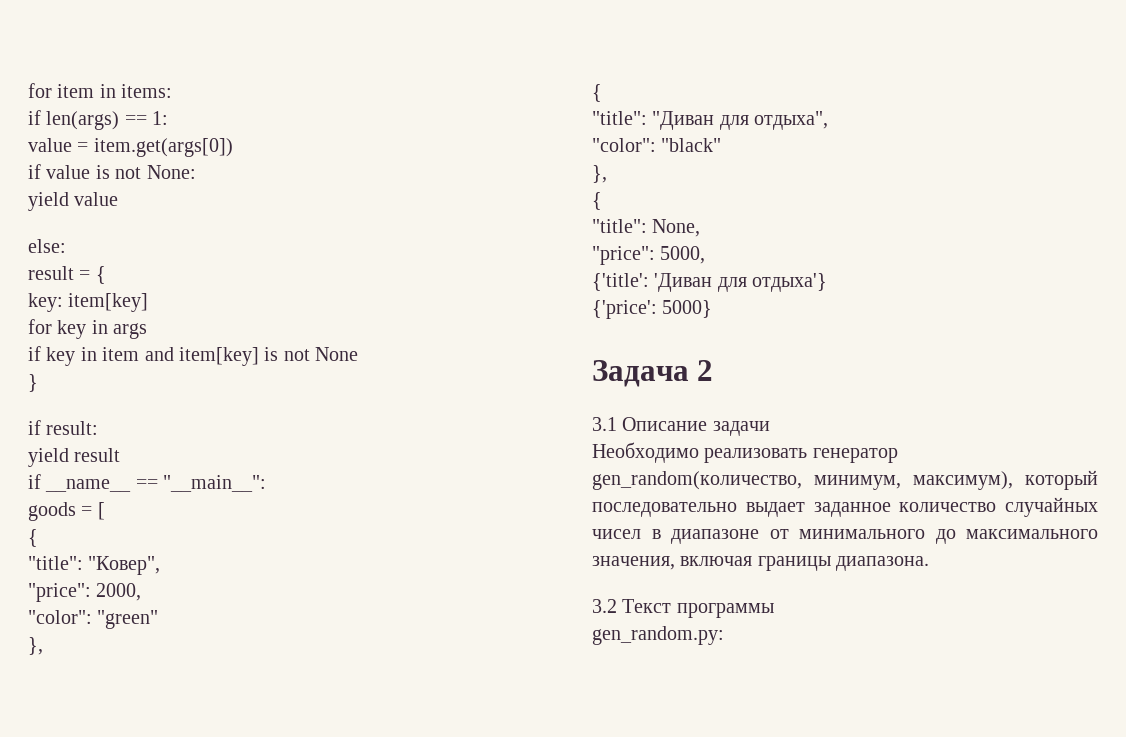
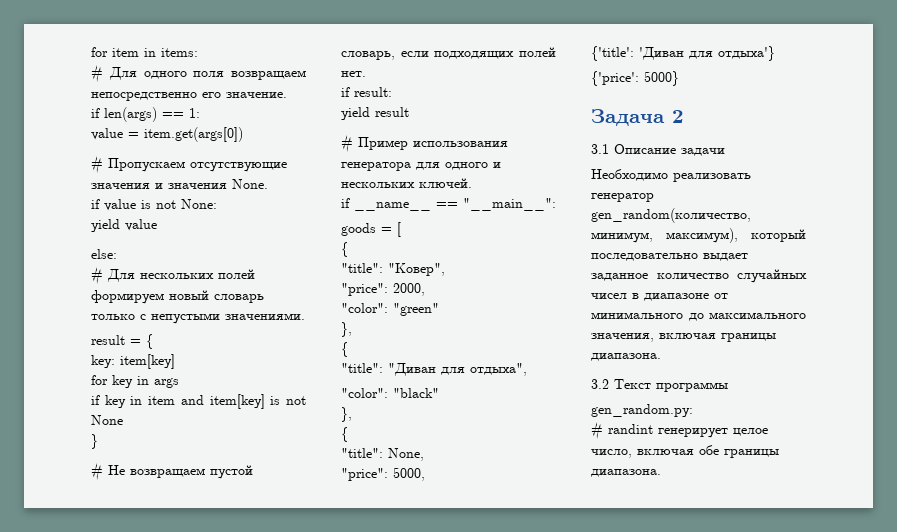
+ # Для одного поля возвращаем непосредственно его значение.
+ # Пропускаем отсутствующие значения и значения None.
+ # Для нескольких полей формируем новый словарь только с непустыми значениями.
+ # Не возвращаем пустой словарь, если подходящих полей нет.
  if result:
  yield result
+ # Пример использования генератора для одного и нескольких ключей.
+ # randint генерирует целое число, включая обе границы диапазона.

